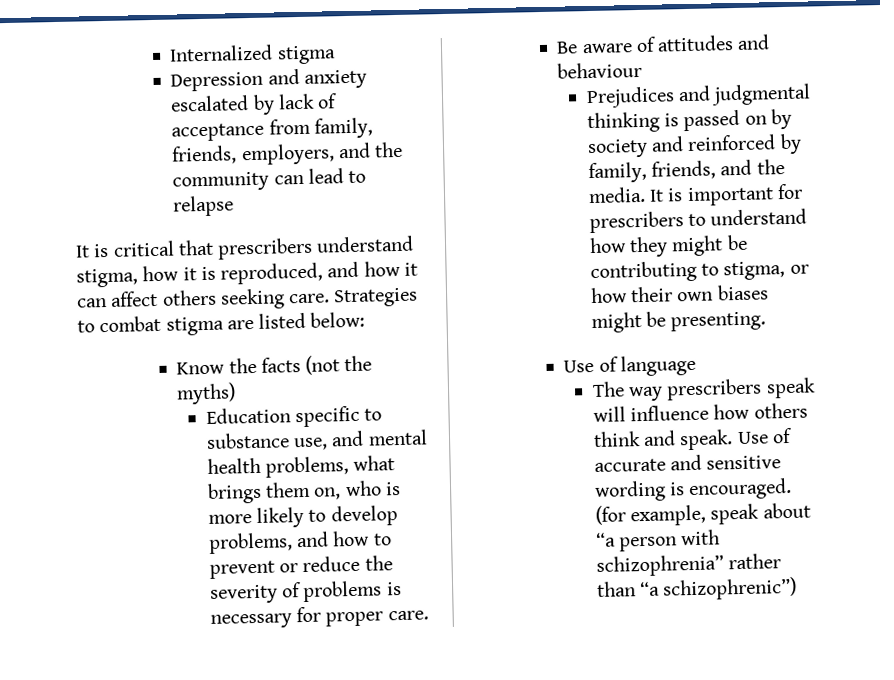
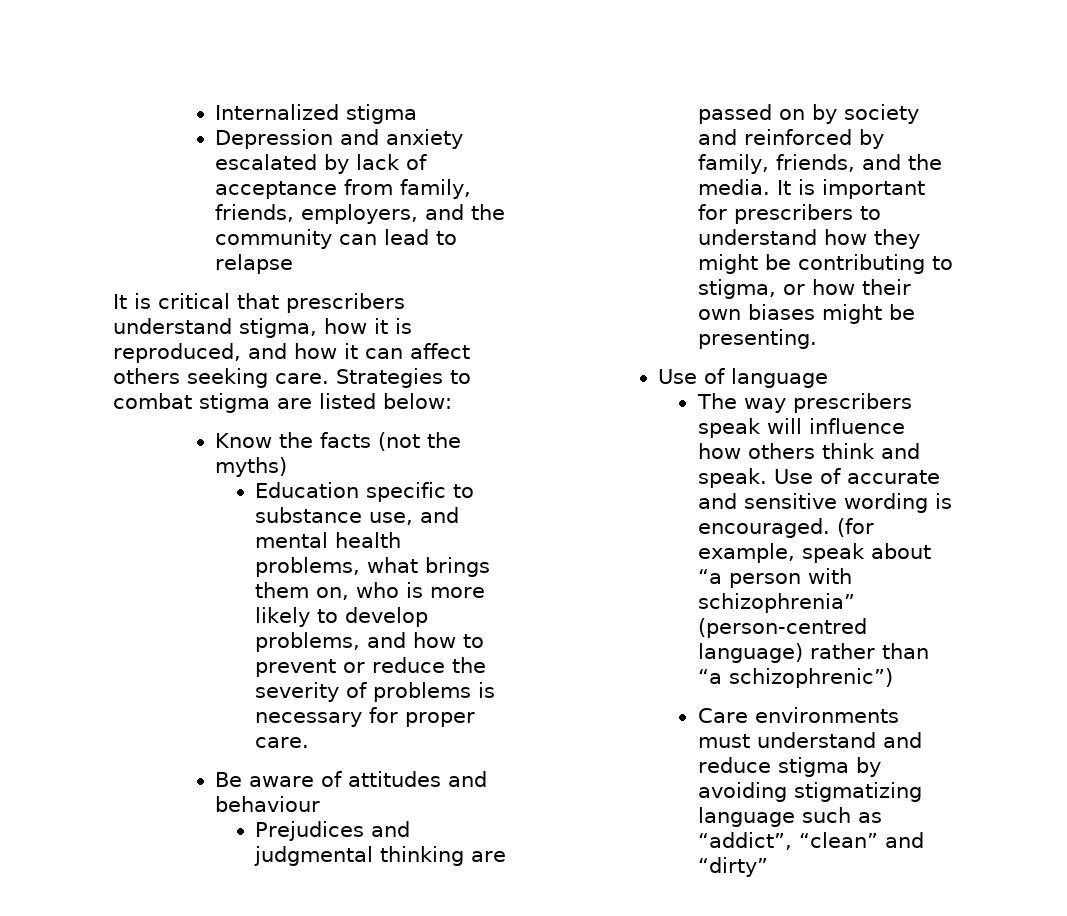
- Prejudices and judgmental thinking is passed on by society and reinforced by family, friends, and the media.
+ Prejudices and judgmental thinking are passed on by society and reinforced by family, friends, and the media.
- (for example, speak about “a person with schizophrenia” rather than “a schizophrenic”)
+ (for example, speak about “a person with schizophrenia” (person-centred language) rather than “a schizophrenic”)
+ Care environments must understand and reduce stigma by avoiding stigmatizing language such as “addict”, “clean” and “dirty”

